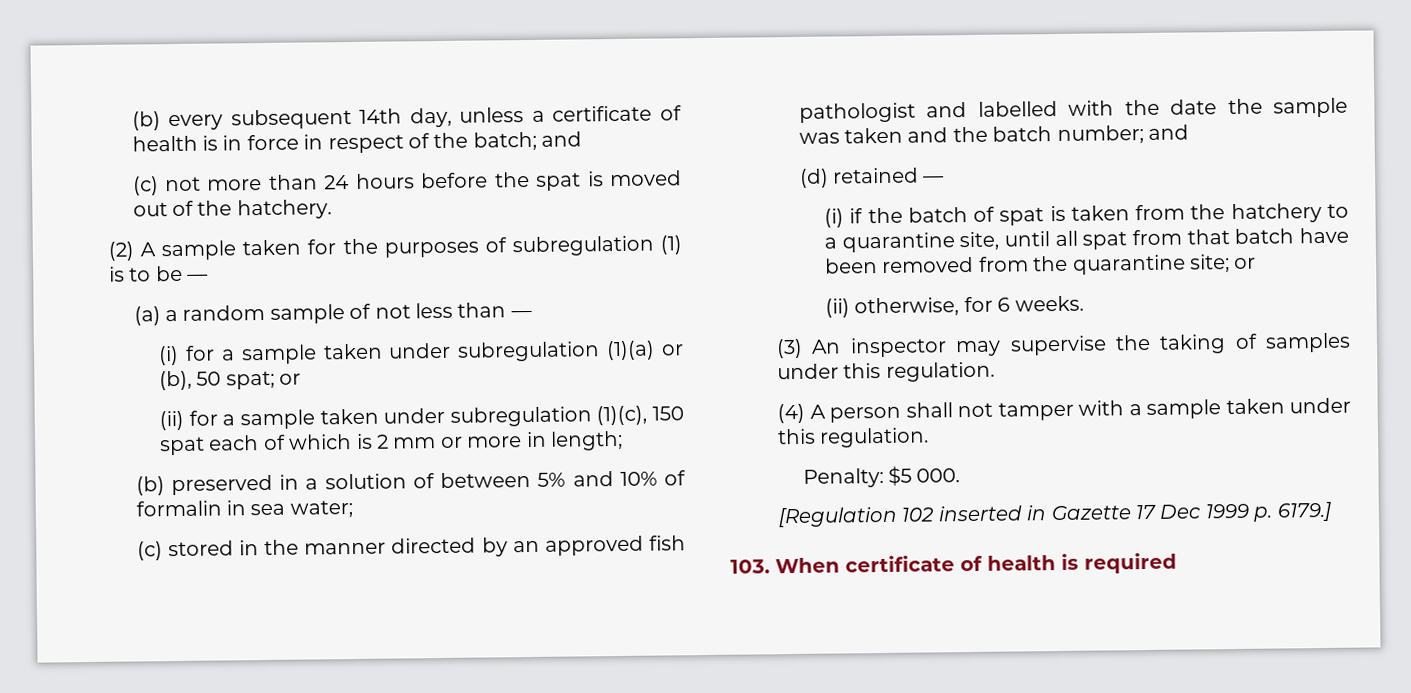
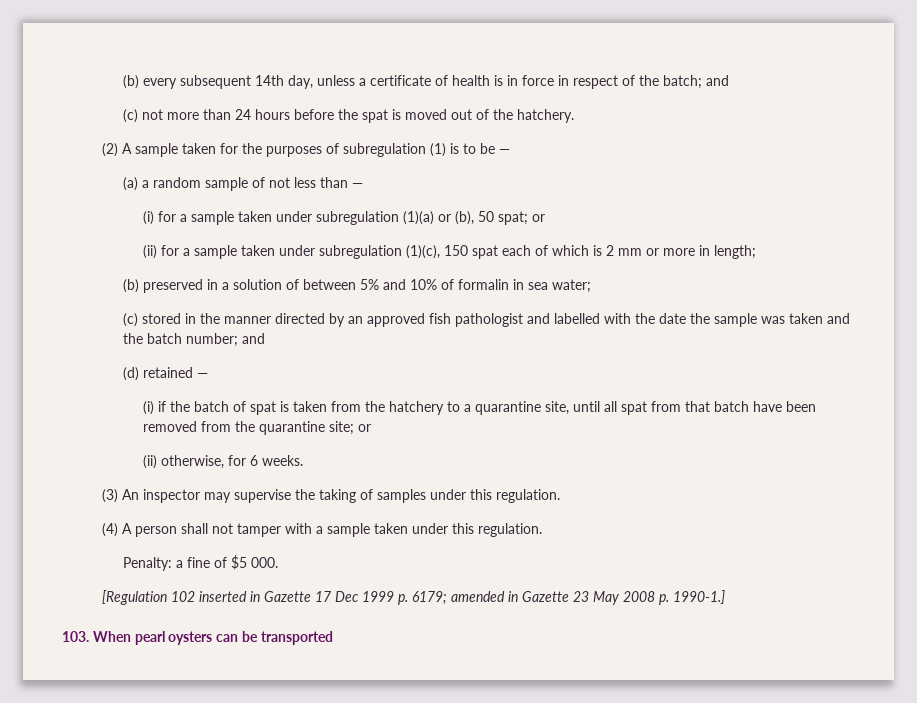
- Penalty: $5 000.
+ Penalty: a fine of $5 000.
- [Regulation 102 inserted in Gazette 17 Dec 1999 p. 6179.]
- 103. When certificate of health is required
+ [Regulation 102 inserted in Gazette 17 Dec 1999 p. 6179; amended in Gazette 23 May 2008 p. 1990-1.]
+ 103. When pearl oysters can be transported

